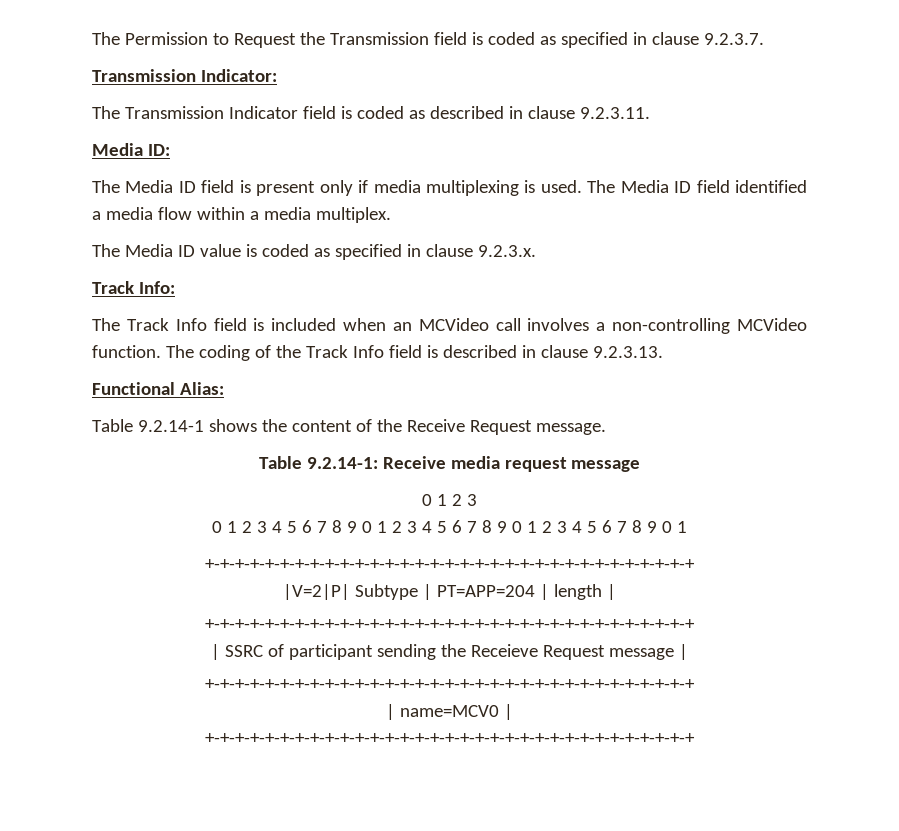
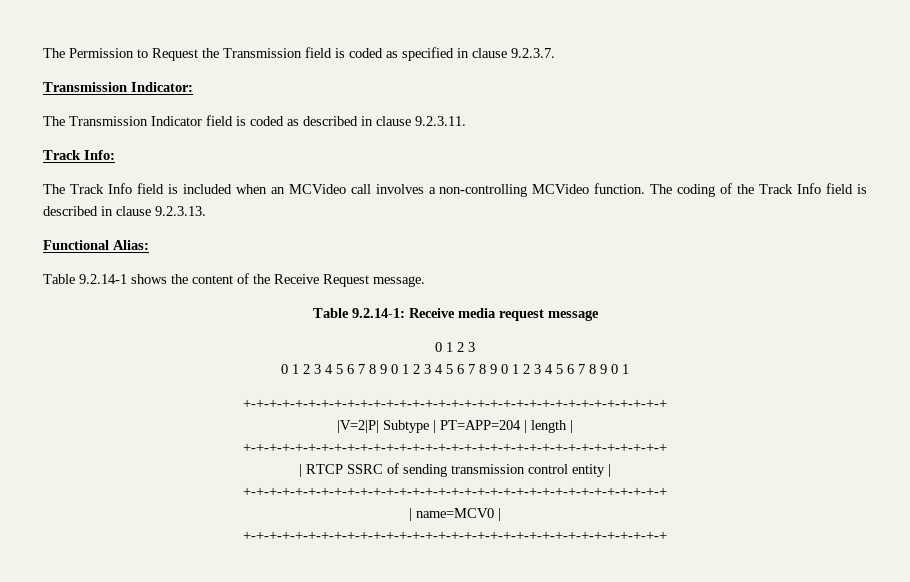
- Media ID:
- The Media ID field is present only if media multiplexing is used. The Media ID field identified a media flow within a media multiplex.
- The Media ID value is coded as specified in clause 9.2.3.x.
- | SSRC of participant sending the Receieve Request message |
+ | RTCP SSRC of sending transmission control entity |

